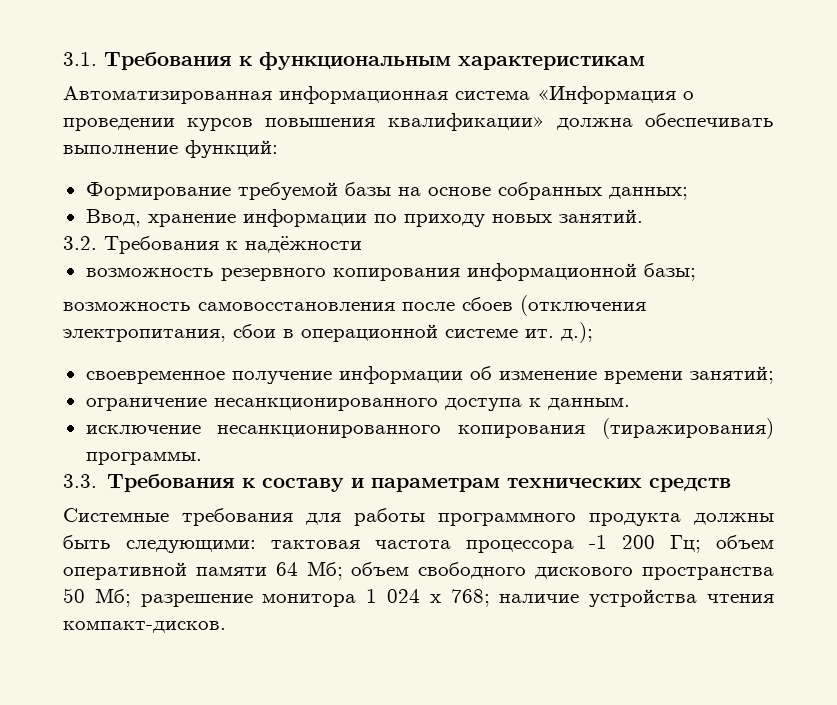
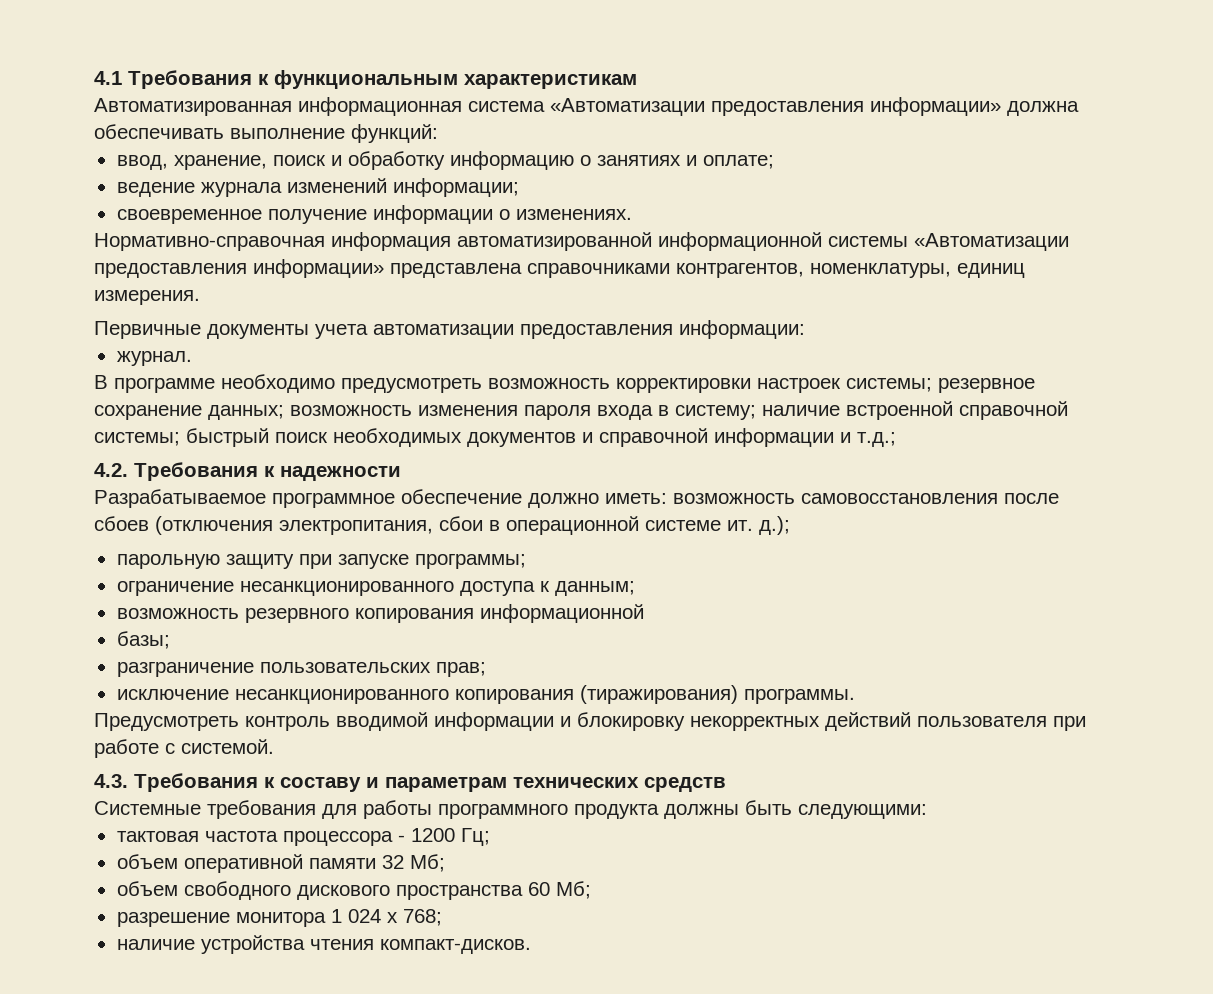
- 3.1. Требования к функциональным характеристикам
+ 4.1 Требования к функциональным характеристикам
- Автоматизированная информационная система «Информация о проведении курсов повышения квалификации» должна обеспечивать выполнение функций:
- Формирование требуемой базы на основе собранных данных;
- Ввод, хранение информации по приходу новых занятий.
- 3.2. Требования к надёжности
- возможность резервного копирования информационной базы;
- возможность самовосстановления после сбоев (отключения электропитания, сбои в операционной системе ит. д.);
+ Автоматизированная информационная система «Автоматизации предоставления информации» должна обеспечивать выполнение функций:
+ ввод, хранение, поиск и обработку информацию о занятиях и оплате;
+ ведение журнала изменений информации;
+ своевременное получение информации о изменениях.
+ Нормативно-справочная информация автоматизированной информационной системы «Автоматизации предоставления информации» представлена справочниками контрагентов, номенклатуры, единиц измерения.
+ Первичные документы учета автоматизации предоставления информации:
+ журнал.
+ В программе необходимо предусмотреть возможность корректировки настроек системы; резервное сохранение данных; возможность изменения пароля входа в систему; наличие встроенной справочной системы; быстрый поиск необходимых документов и справочной информации и т.д.;
+ 4.2. Требования к надежности
+ Разрабатываемое программное обеспечение должно иметь: возможность самовосстановления после сбоев (отключения электропитания, сбои в операционной системе ит. д.);
- своевременное получение информации об изменение времени занятий;
- ограничение несанкционированного доступа к данным.
+ парольную защиту при запуске программы;
+ ограничение несанкционированного доступа к данным;
+ возможность резервного копирования информационной
+ базы;
+ разграничение пользовательских прав;
- 3.3. Требования к составу и параметрам технических средств
+ Предусмотреть контроль вводимой информации и блокировку некорректных действий пользователя при работе с системой.
+ 4.3. Требования к составу и параметрам технических средств
- Системные требования для работы программного продукта должны быть следующими: тактовая частота процессора -1 200 Гц; объем оперативной памяти 64 Мб; объем свободного дискового пространства 50 Мб; разрешение монитора 1 024 х 768; наличие устройства чтения компакт-дисков.
+ Системные требования для работы программного продукта должны быть следующими:
+ тактовая частота процессора - 1200 Гц;
+ объем оперативной памяти 32 Мб;
+ объем свободного дискового пространства 60 Мб;
+ разрешение монитора 1 024 х 768;
+ наличие устройства чтения компакт-дисков.

